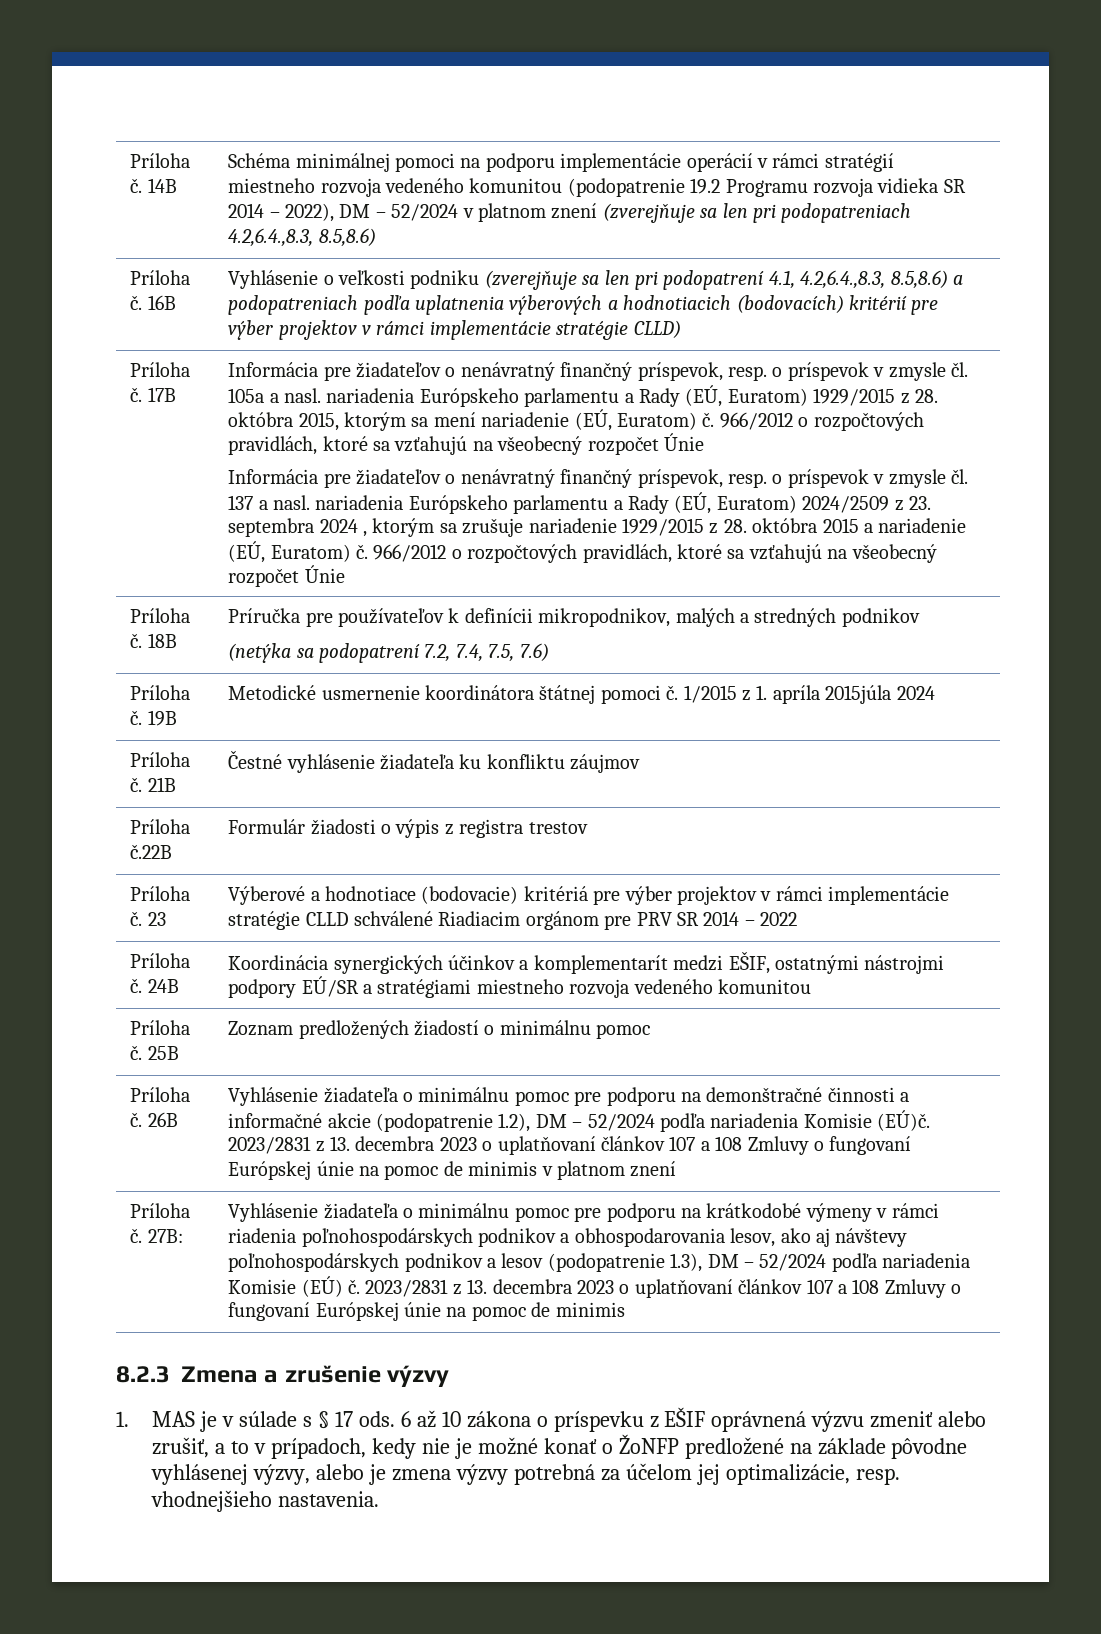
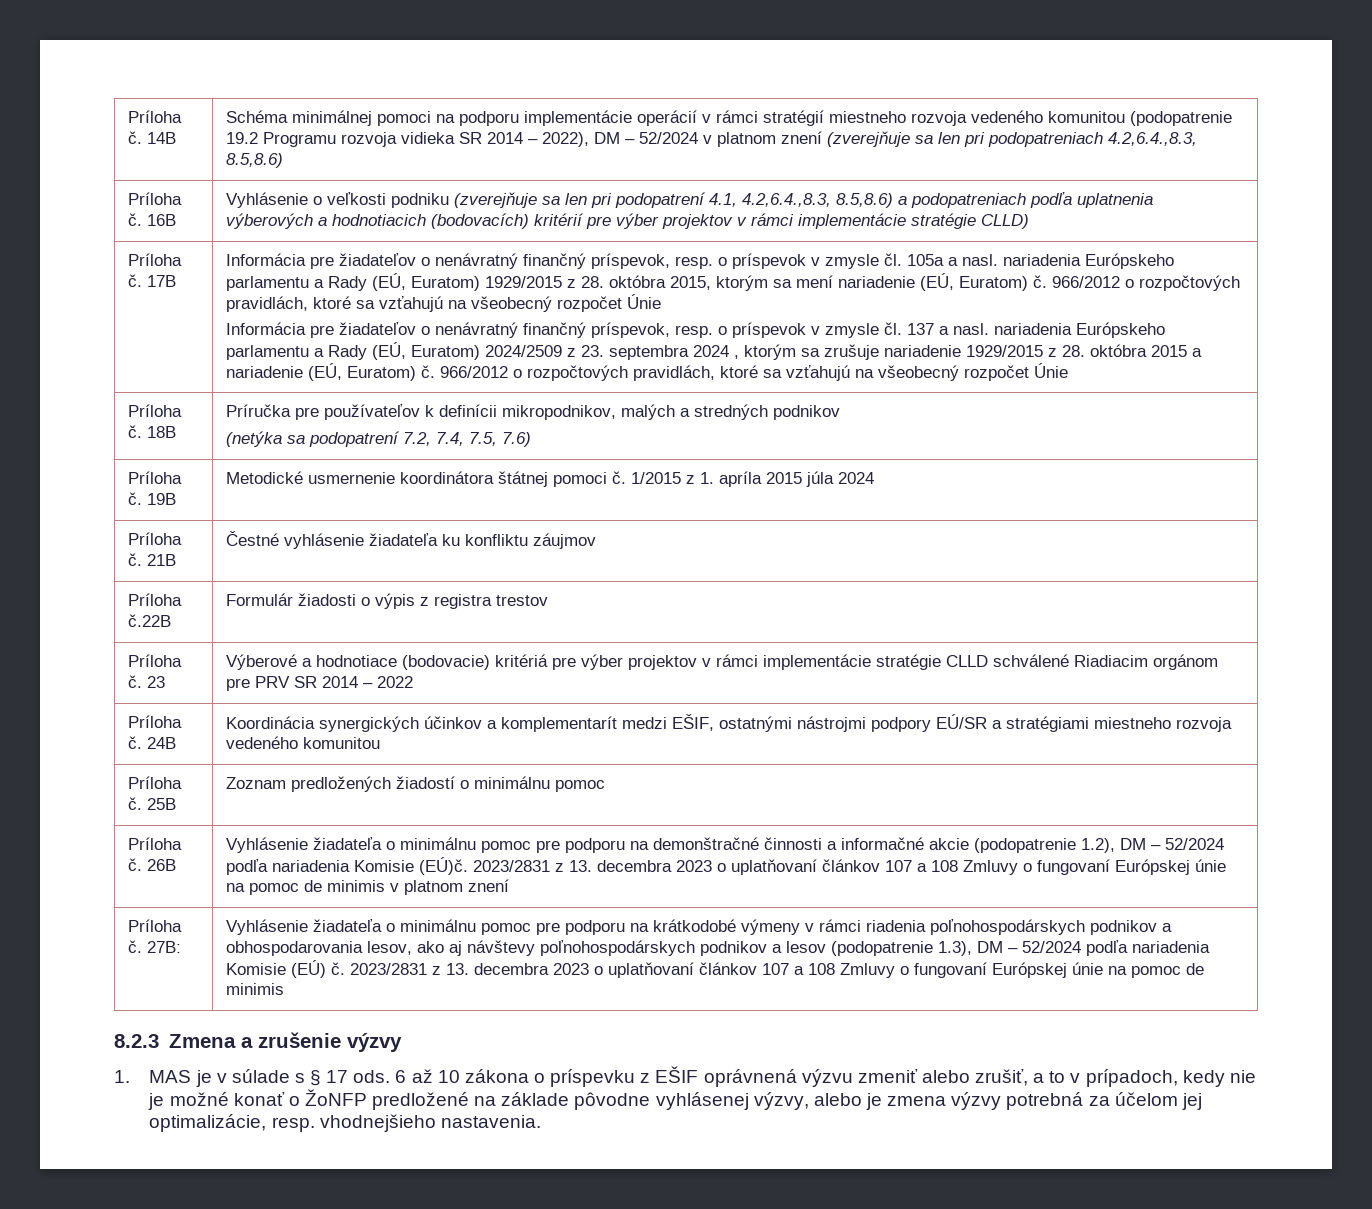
- Príloha č. 19B | Metodické usmernenie koordinátora štátnej pomoci č. 1/2015 z 1. apríla 2015júla 2024
+ Príloha č. 19B | Metodické usmernenie koordinátora štátnej pomoci č. 1/2015 z 1. apríla 2015 júla 2024

